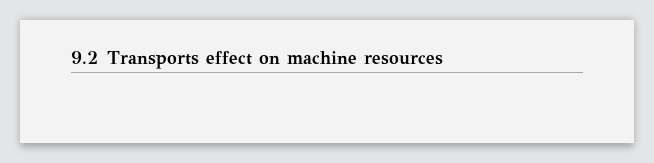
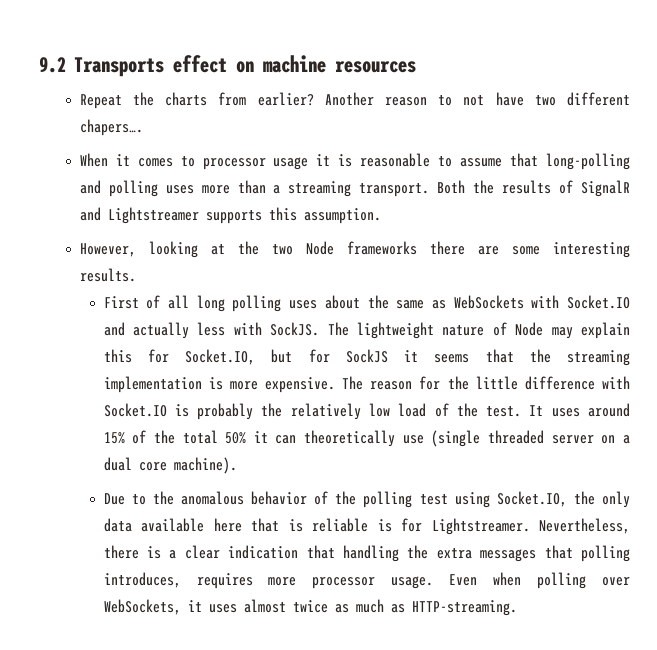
+ Repeat the charts from earlier? Another reason to not have two different chapers….
+ When it comes to processor usage it is reasonable to assume that long-polling and polling uses more than a streaming transport. Both the results of SignalR and Lightstreamer supports this assumption.
+ However, looking at the two Node frameworks there are some interesting results.
+ First of all long polling uses about the same as WebSockets with Socket.IO and actually less with SockJS. The lightweight nature of Node may explain this for Socket.IO, but for SockJS it seems that the streaming implementation is more expensive. The reason for the little difference with Socket.IO is probably the relatively low load of the test. It uses around 15% of the total 50% it can theoretically use (single threaded server on a dual core machine).
+ Due to the anomalous behavior of the polling test using Socket.IO, the only data available here that is reliable is for Lightstreamer. Nevertheless, there is a clear indication that handling the extra messages that polling introduces, requires more processor usage. Even when polling over WebSockets, it uses almost twice as much as HTTP-streaming.

